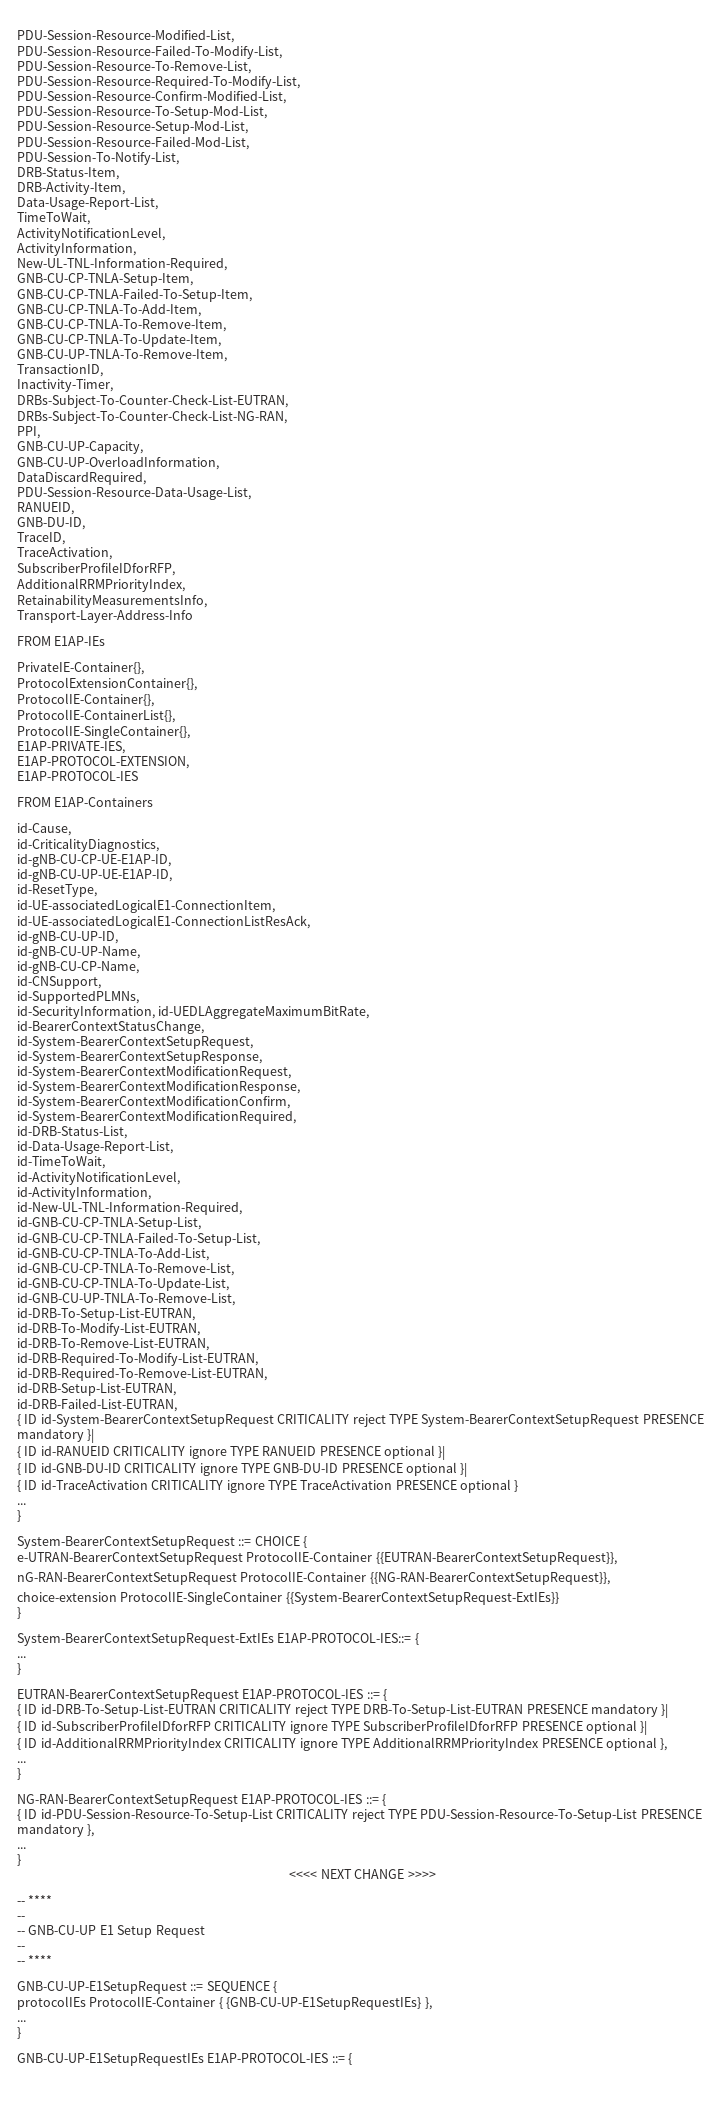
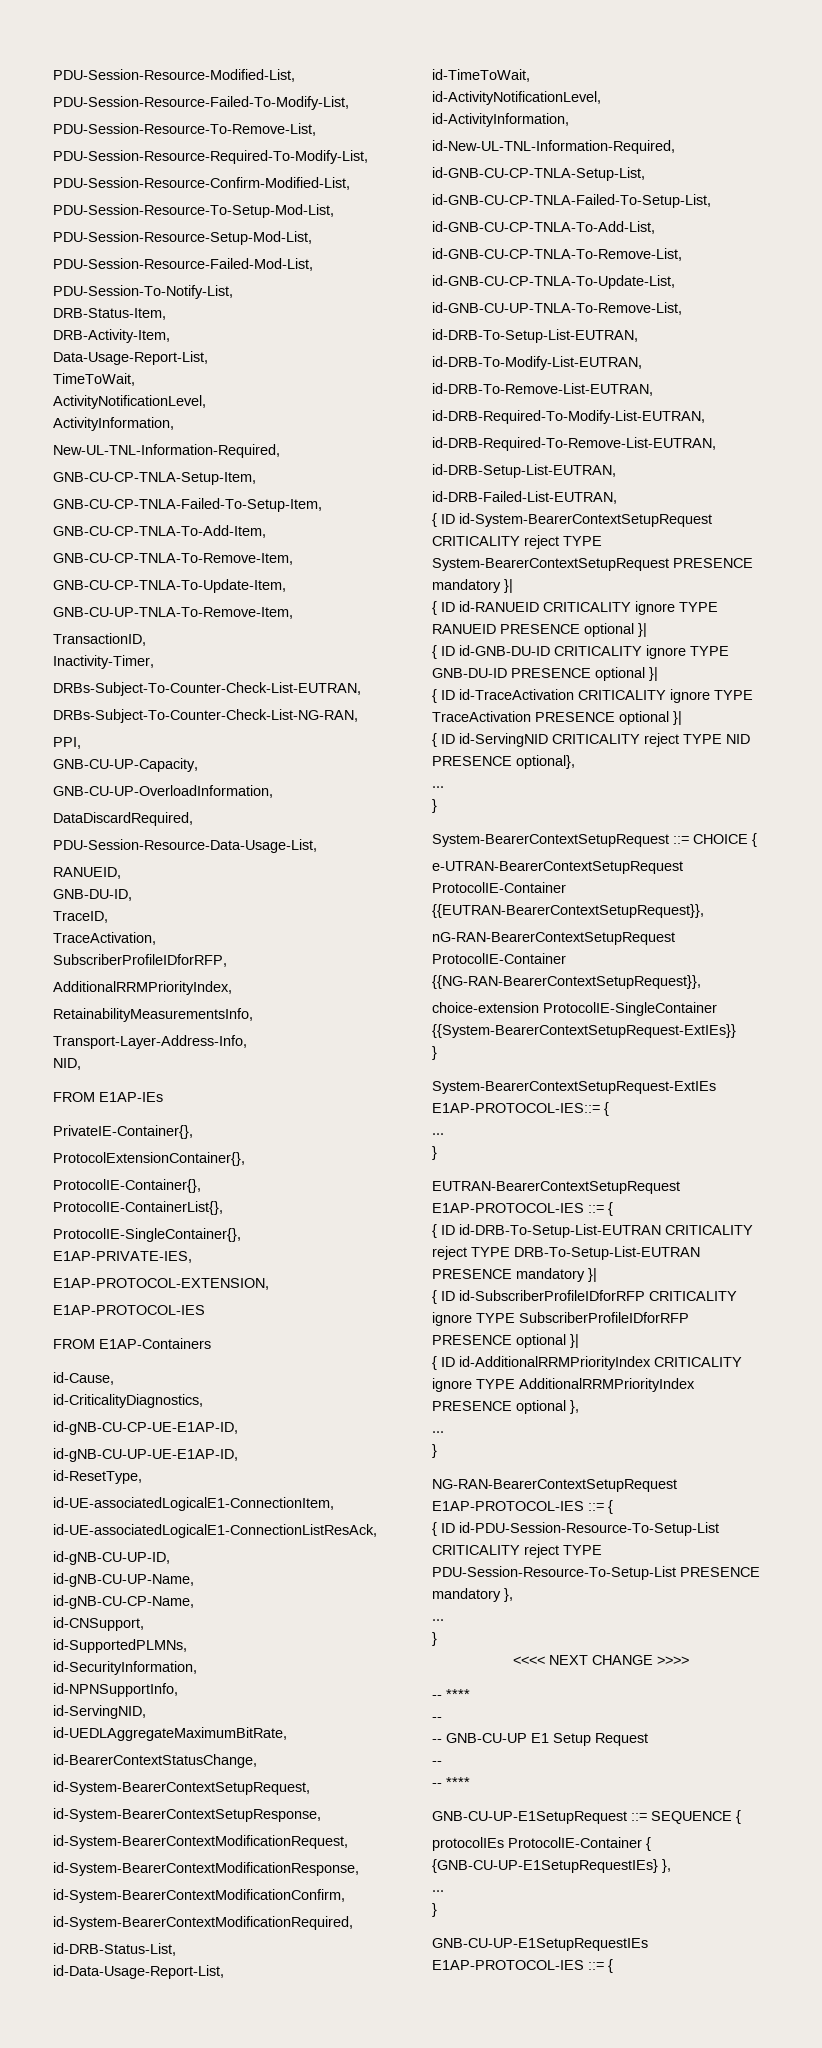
- Transport-Layer-Address-Info
+ Transport-Layer-Address-Info,
+ NID,
- id-SecurityInformation, id-UEDLAggregateMaximumBitRate,
+ id-SecurityInformation,
+ id-NPNSupportInfo,
+ id-ServingNID,
+ id-UEDLAggregateMaximumBitRate,
- { ID id-TraceActivation CRITICALITY ignore TYPE TraceActivation PRESENCE optional }
+ { ID id-TraceActivation CRITICALITY ignore TYPE TraceActivation PRESENCE optional }|
+ { ID id-ServingNID CRITICALITY reject TYPE NID PRESENCE optional},

